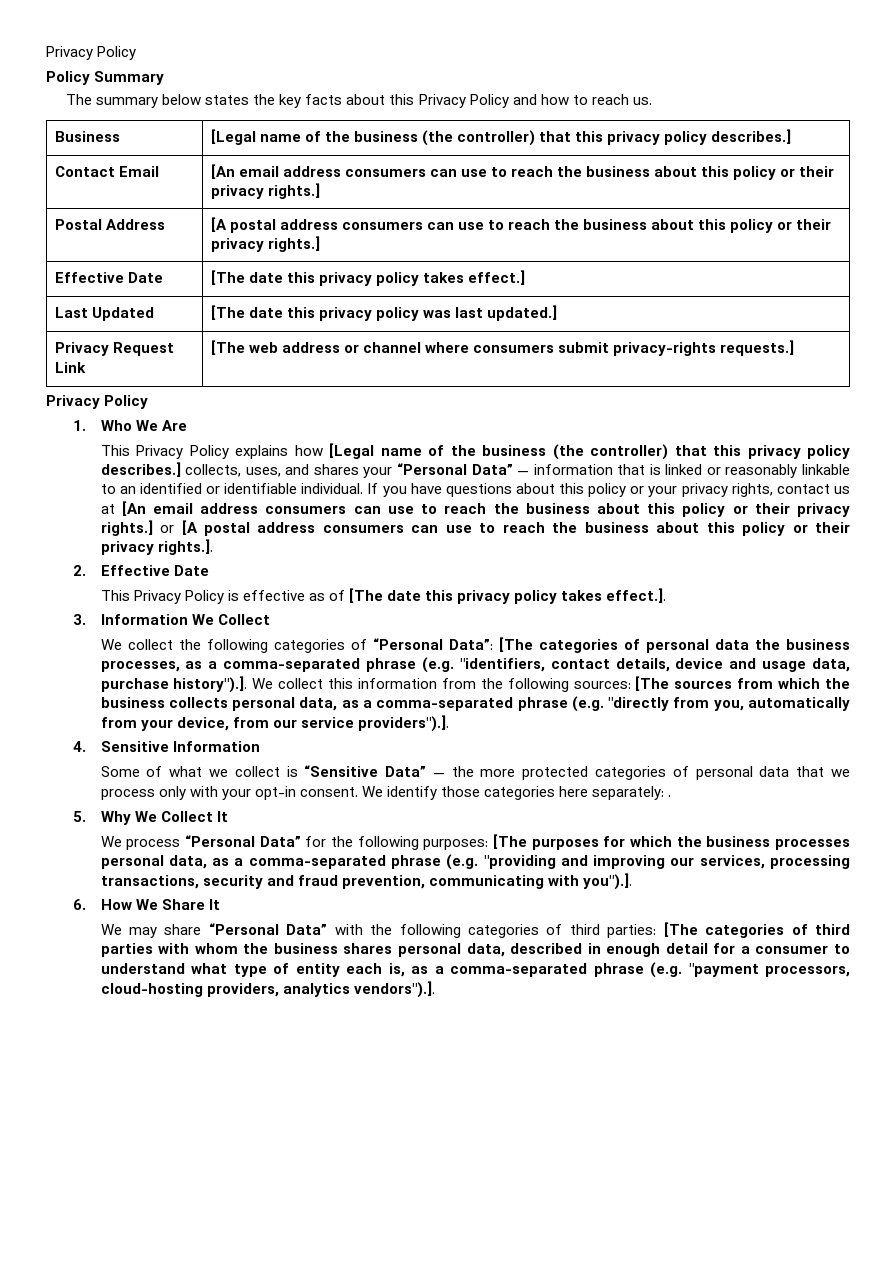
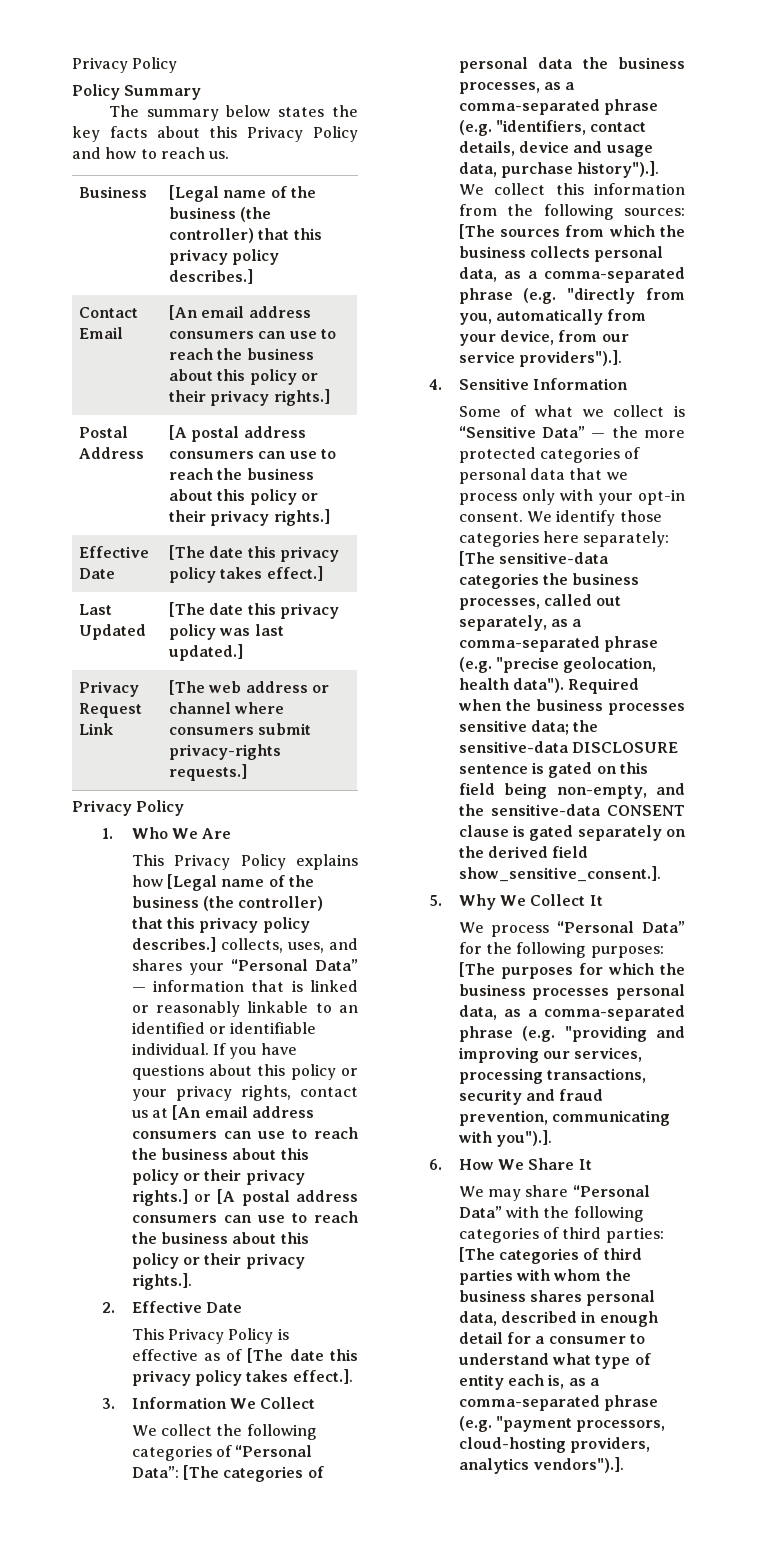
- We identify those categories here separately: .
+ We identify those categories here separately: [The sensitive-data categories the business processes, called out separately, as a comma-separated phrase (e.g. "precise geolocation, health data"). Required when the business processes sensitive data; the sensitive-data DISCLOSURE sentence is gated on this field being non-empty, and the sensitive-data CONSENT clause is gated separately on the derived field show_sensitive_consent.].

